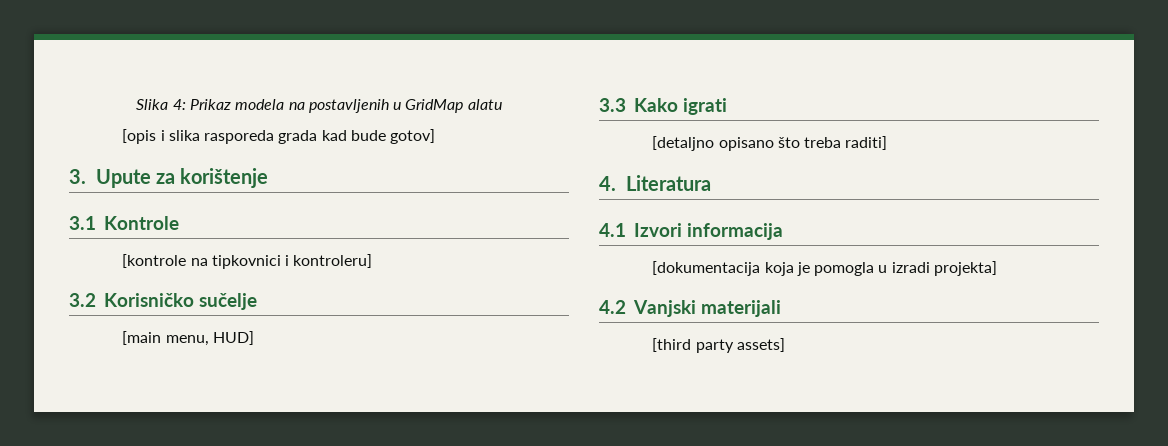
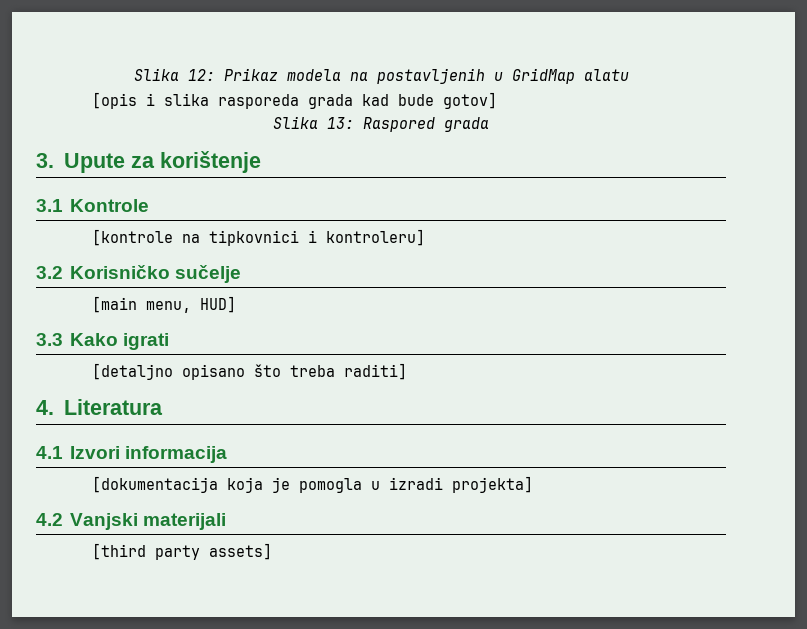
- Slika 4: Prikaz modela na postavljenih u GridMap alatu
+ Slika 12: Prikaz modela na postavljenih u GridMap alatu
+ Slika 13: Raspored grada

